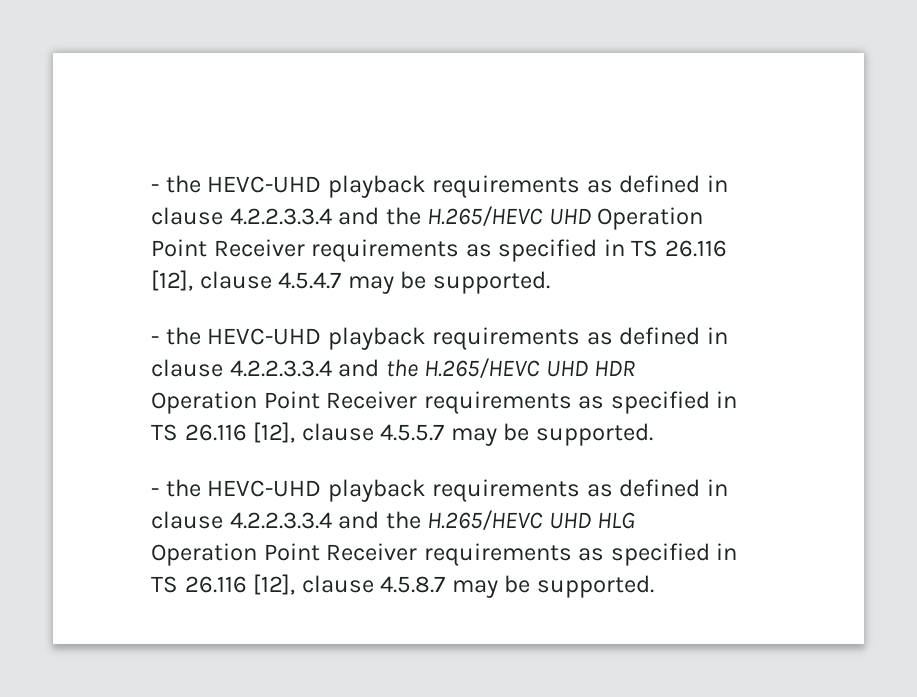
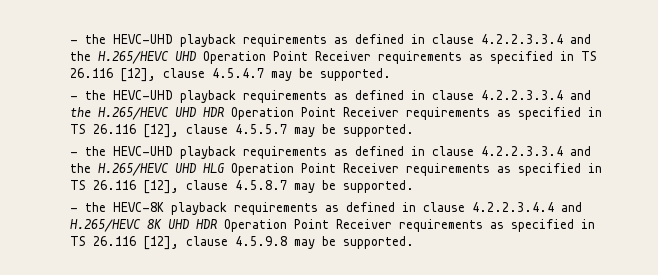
+ - the HEVC-8K playback requirements as defined in clause 4.2.2.3.4.4 and H.265/HEVC 8K UHD HDR Operation Point Receiver requirements as specified in TS 26.116 [12], clause 4.5.9.8 may be supported.

